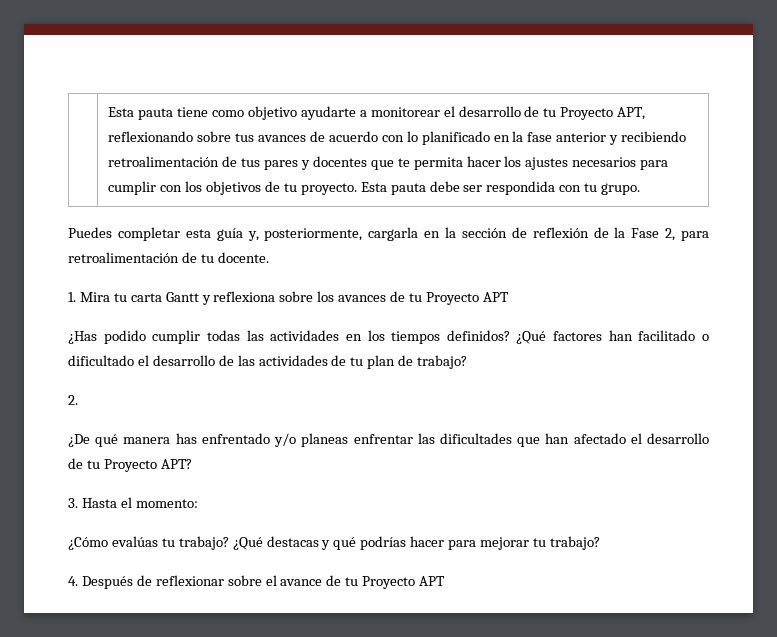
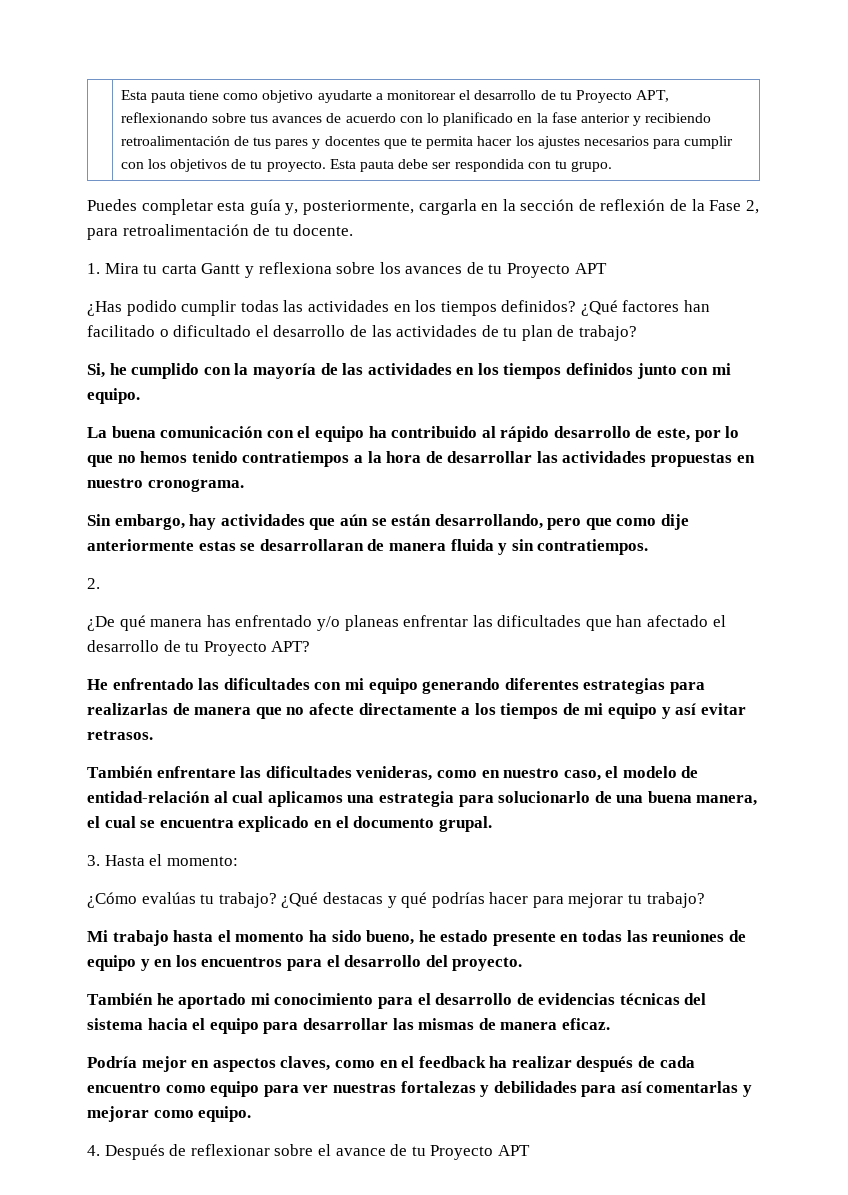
+ Si, he cumplido con la mayoría de las actividades en los tiempos definidos junto con mi equipo.
+ La buena comunicación con el equipo ha contribuido al rápido desarrollo de este, por lo que no hemos tenido contratiempos a la hora de desarrollar las actividades propuestas en nuestro cronograma.
+ Sin embargo, hay actividades que aún se están desarrollando, pero que como dije anteriormente estas se desarrollaran de manera fluida y sin contratiempos.
+ He enfrentado las dificultades con mi equipo generando diferentes estrategias para realizarlas de manera que no afecte directamente a los tiempos de mi equipo y así evitar retrasos.
+ También enfrentare las dificultades venideras, como en nuestro caso, el modelo de entidad-relación al cual aplicamos una estrategia para solucionarlo de una buena manera, el cual se encuentra explicado en el documento grupal.
+ Mi trabajo hasta el momento ha sido bueno, he estado presente en todas las reuniones de equipo y en los encuentros para el desarrollo del proyecto.
+ También he aportado mi conocimiento para el desarrollo de evidencias técnicas del sistema hacia el equipo para desarrollar las mismas de manera eficaz.
+ Podría mejor en aspectos claves, como en el feedback ha realizar después de cada encuentro como equipo para ver nuestras fortalezas y debilidades para así comentarlas y mejorar como equipo.

